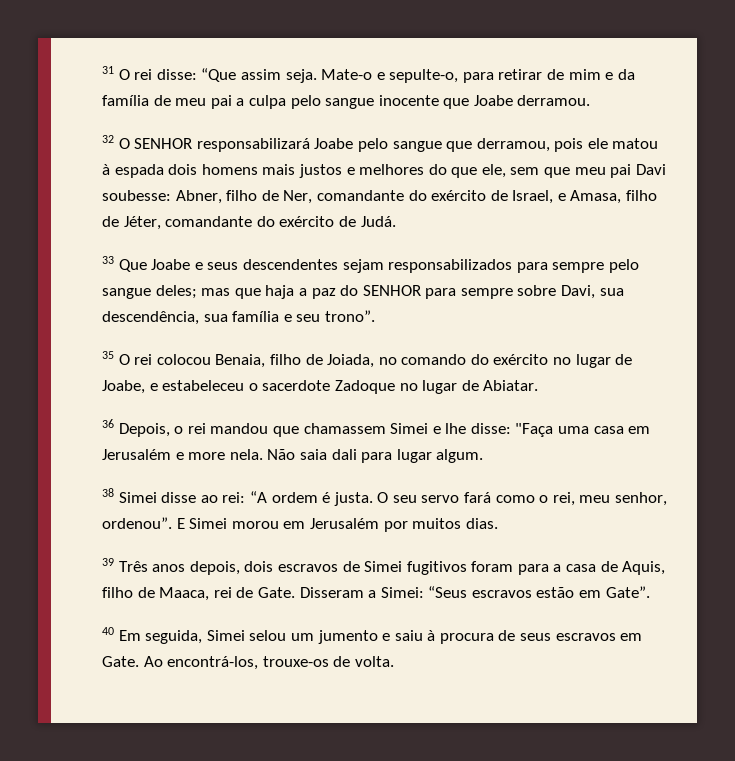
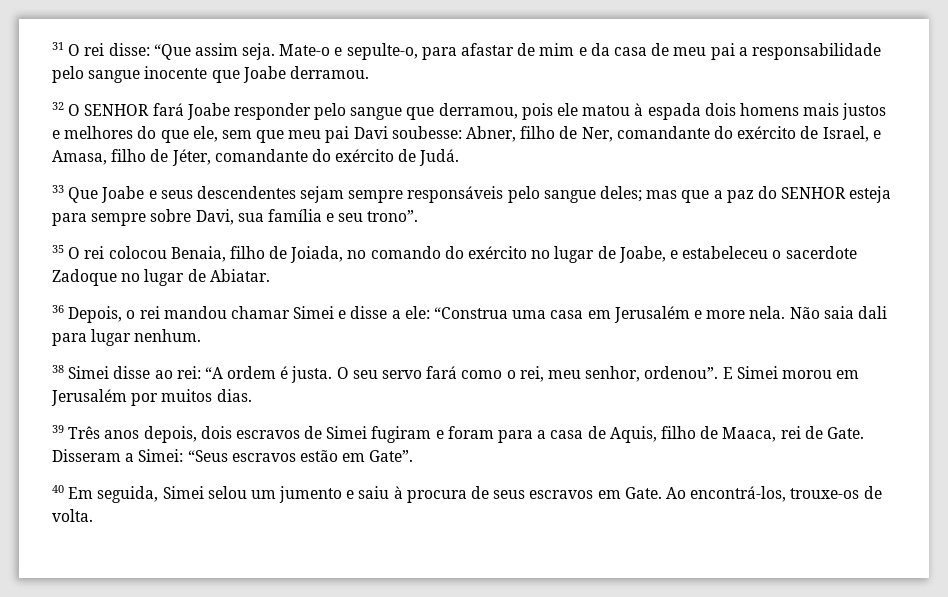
- Mate-o e sepulte-o, para retirar de mim e da família de meu pai a culpa pelo sangue inocente que Joabe derramou.
+ Mate-o e sepulte-o, para afastar de mim e da casa de meu pai a responsabilidade pelo sangue inocente que Joabe derramou.
- 32 O SENHOR responsabilizará Joabe pelo sangue que derramou, pois ele matou à espada dois homens mais justos e melhores do que ele, sem que meu pai Davi soubesse: Abner, filho de Ner, comandante do exército de Israel, e Amasa, filho de Jéter, comandante do exército de Judá.
+ 32 O SENHOR fará Joabe responder pelo sangue que derramou, pois ele matou à espada dois homens mais justos e melhores do que ele, sem que meu pai Davi soubesse: Abner, filho de Ner, comandante do exército de Israel, e Amasa, filho de Jéter, comandante do exército de Judá.
- 33 Que Joabe e seus descendentes sejam responsabilizados para sempre pelo sangue deles; mas que haja a paz do SENHOR para sempre sobre Davi, sua descendência, sua família e seu trono”.
+ 33 Que Joabe e seus descendentes sejam sempre responsáveis pelo sangue deles; mas que a paz do SENHOR esteja para sempre sobre Davi, sua família e seu trono”.
- 36 Depois, o rei mandou que chamassem Simei e lhe disse: "Faça uma casa em Jerusalém e more nela.
+ 36 Depois, o rei mandou chamar Simei e disse a ele: “Construa uma casa em Jerusalém e more nela.
- Não saia dali para lugar algum.
+ Não saia dali para lugar nenhum.
- 39 Três anos depois, dois escravos de Simei fugitivos foram para a casa de Aquis, filho de Maaca, rei de Gate.
+ 39 Três anos depois, dois escravos de Simei fugiram e foram para a casa de Aquis, filho de Maaca, rei de Gate.

